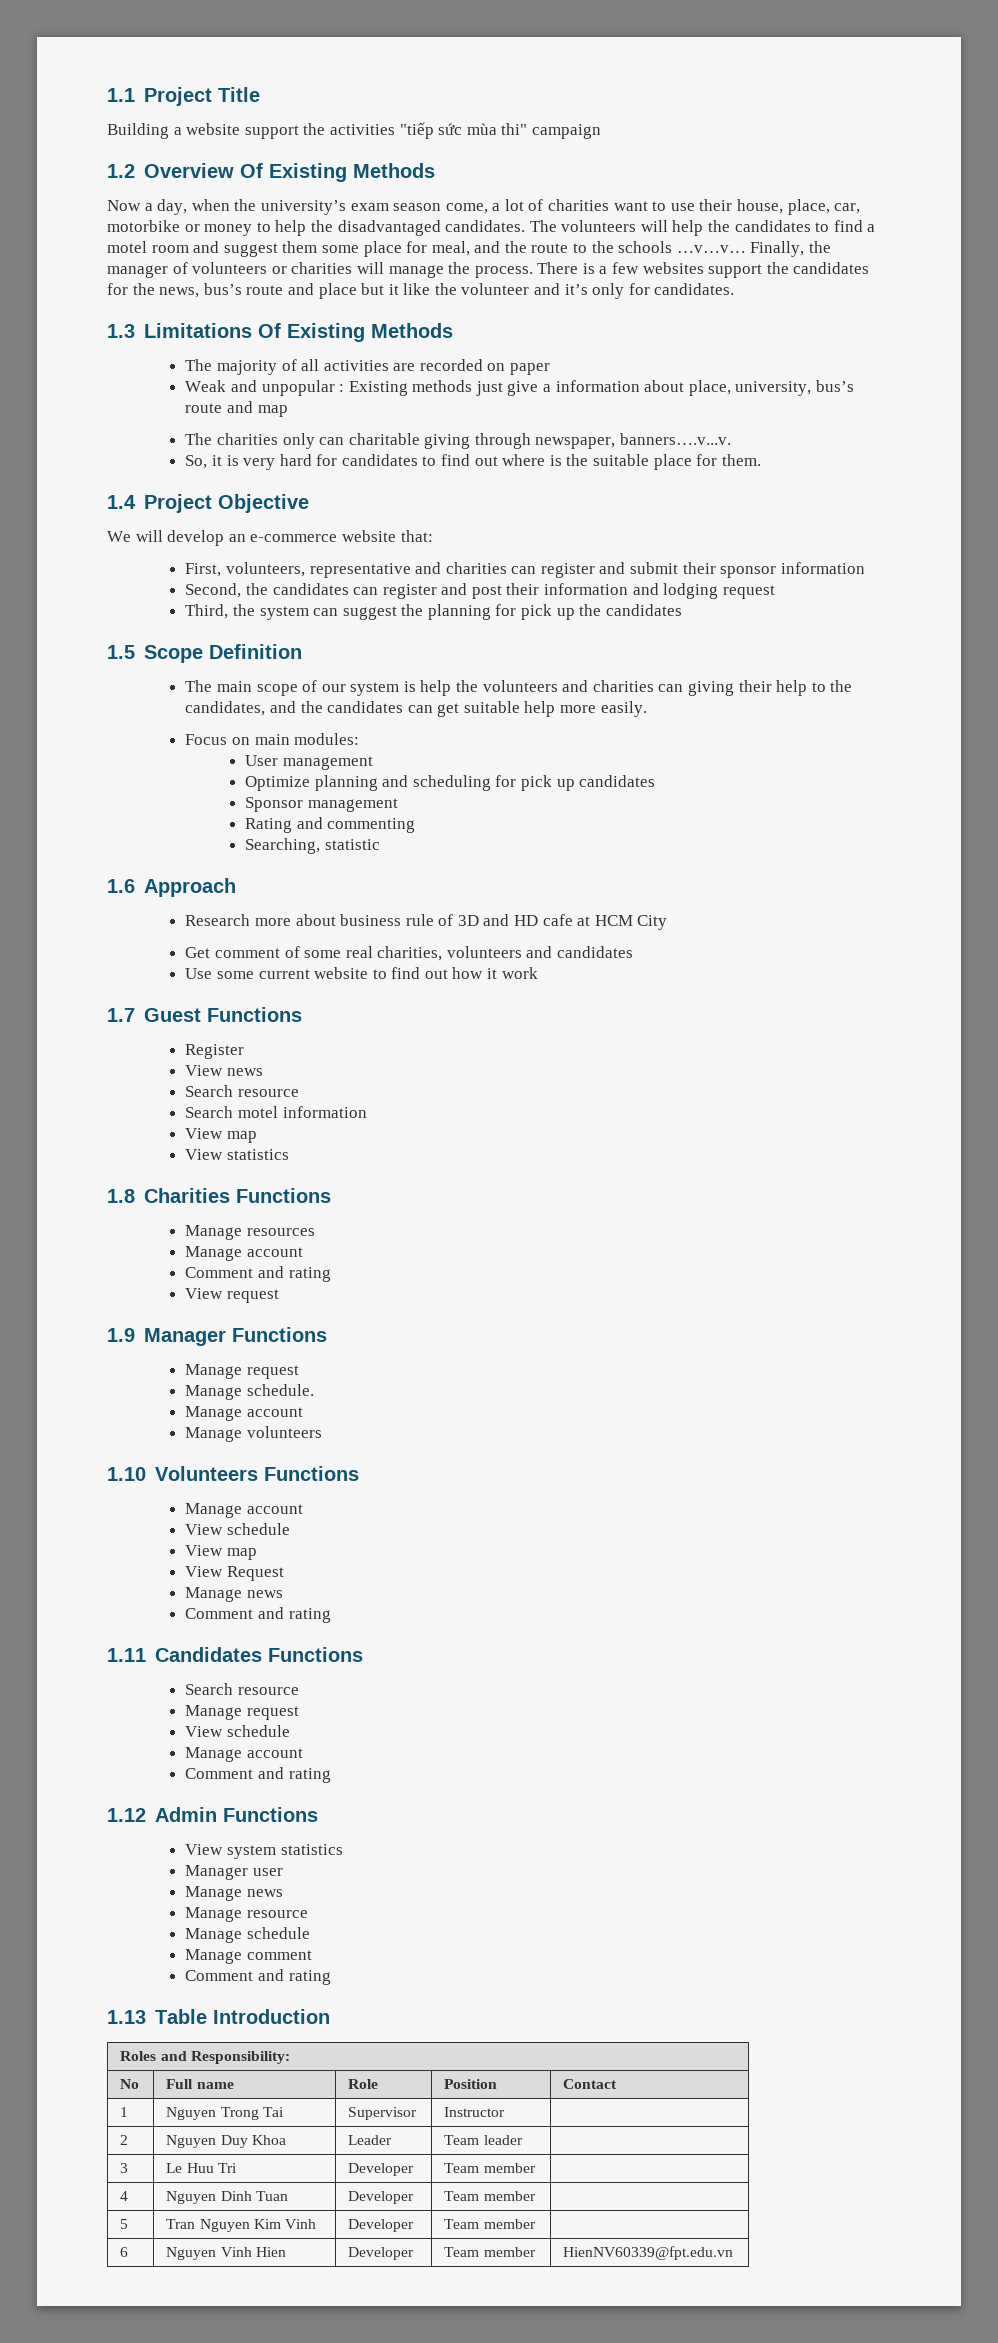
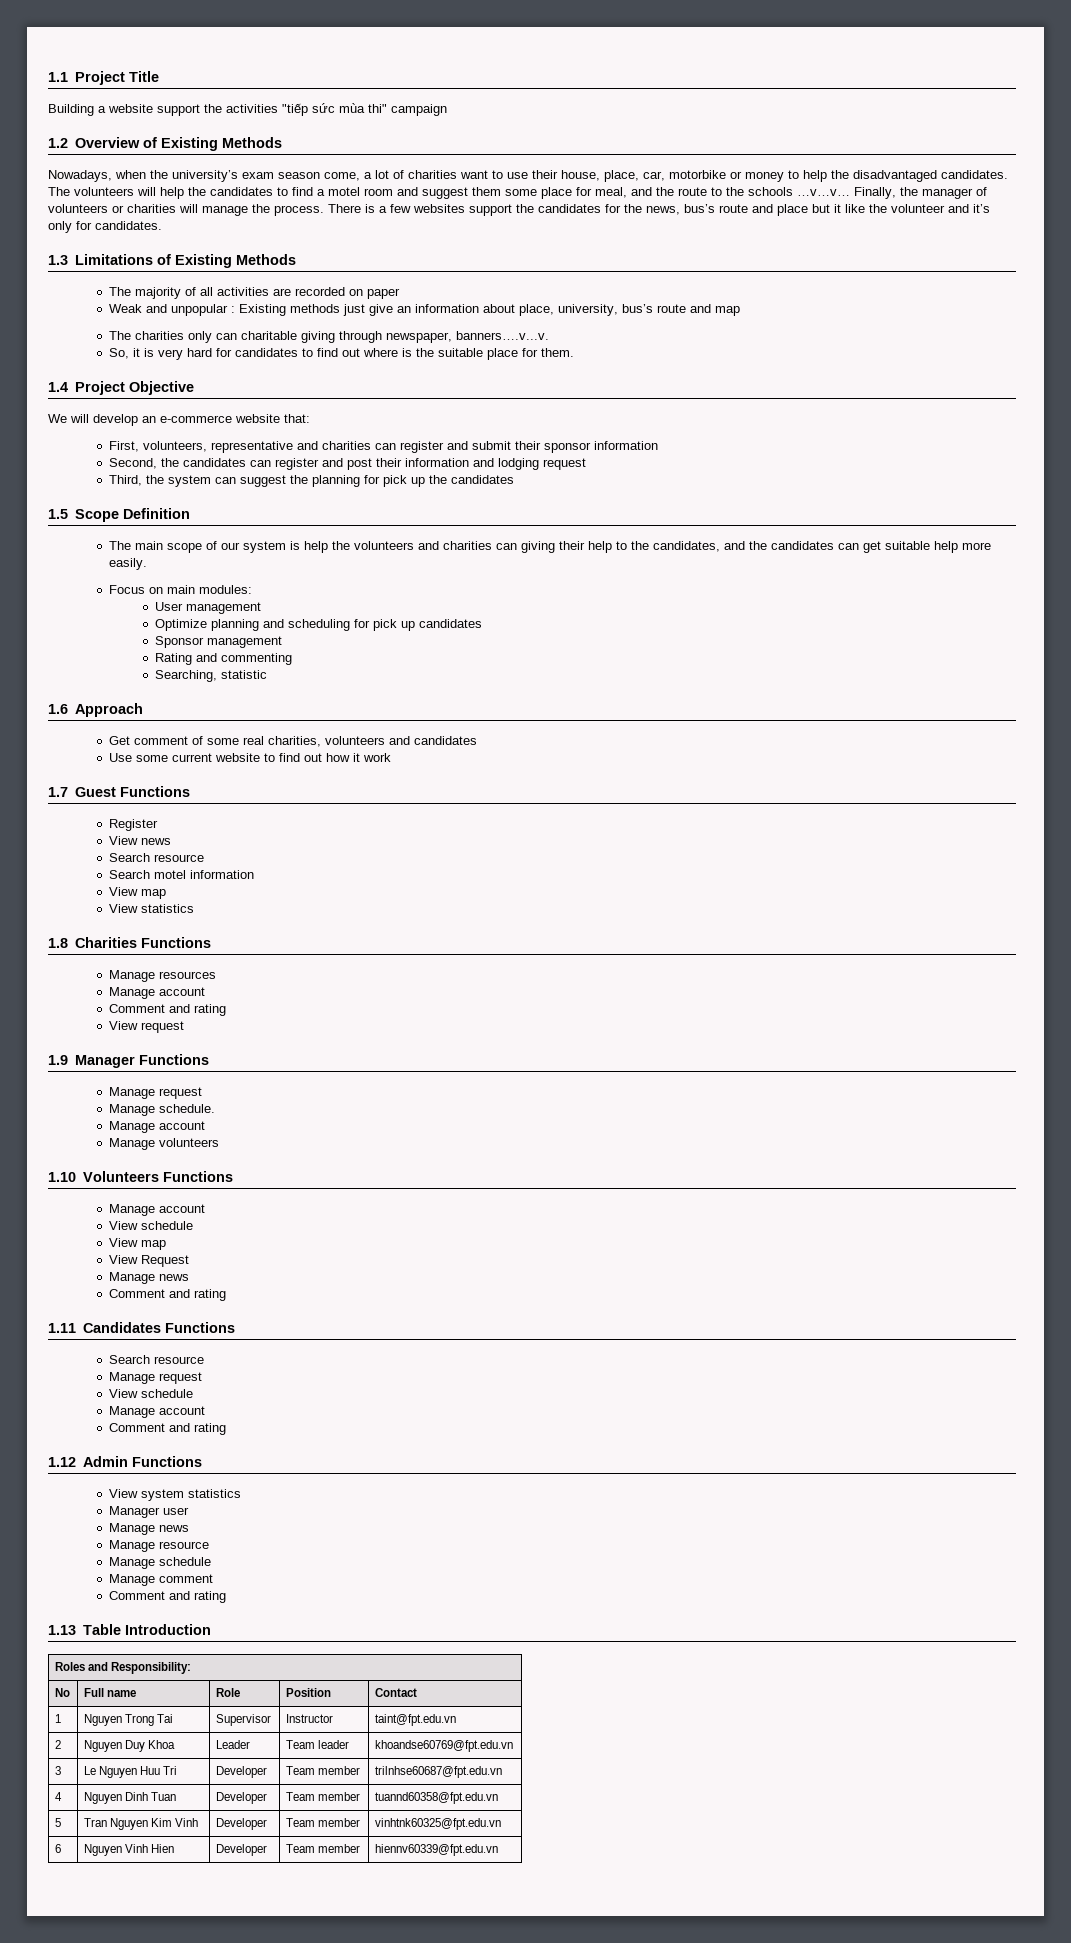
- 1.2 Overview Of Existing Methods
- Now a day, when the university’s exam season come, a lot of charities want to use their house, place, car, motorbike or money to help the disadvantaged candidates.
+ 1.2 Overview of Existing Methods
+ Nowadays, when the university’s exam season come, a lot of charities want to use their house, place, car, motorbike or money to help the disadvantaged candidates.
- 1.3 Limitations Of Existing Methods
+ 1.3 Limitations of Existing Methods
- Weak and unpopular : Existing methods just give a information about place, university, bus’s route and map
+ Weak and unpopular : Existing methods just give an information about place, university, bus’s route and map
- Research more about business rule of 3D and HD cafe at HCM City
- 1 | Nguyen Trong Tai | Supervisor | Instructor |
+ 1 | Nguyen Trong Tai | Supervisor | Instructor | taint@fpt.edu.vn
- 2 | Nguyen Duy Khoa | Leader | Team leader |
+ 2 | Nguyen Duy Khoa | Leader | Team leader | khoandse60769@fpt.edu.vn
- 3 | Le Huu Tri | Developer | Team member |
+ 3 | Le Nguyen Huu Tri | Developer | Team member | trilnhse60687@fpt.edu.vn
- 4 | Nguyen Dinh Tuan | Developer | Team member |
+ 4 | Nguyen Dinh Tuan | Developer | Team member | tuannd60358@fpt.edu.vn
- 5 | Tran Nguyen Kim Vinh | Developer | Team member |
+ 5 | Tran Nguyen Kim Vinh | Developer | Team member | vinhtnk60325@fpt.edu.vn
- 6 | Nguyen Vinh Hien | Developer | Team member | HienNV60339@fpt.edu.vn
+ 6 | Nguyen Vinh Hien | Developer | Team member | hiennv60339@fpt.edu.vn

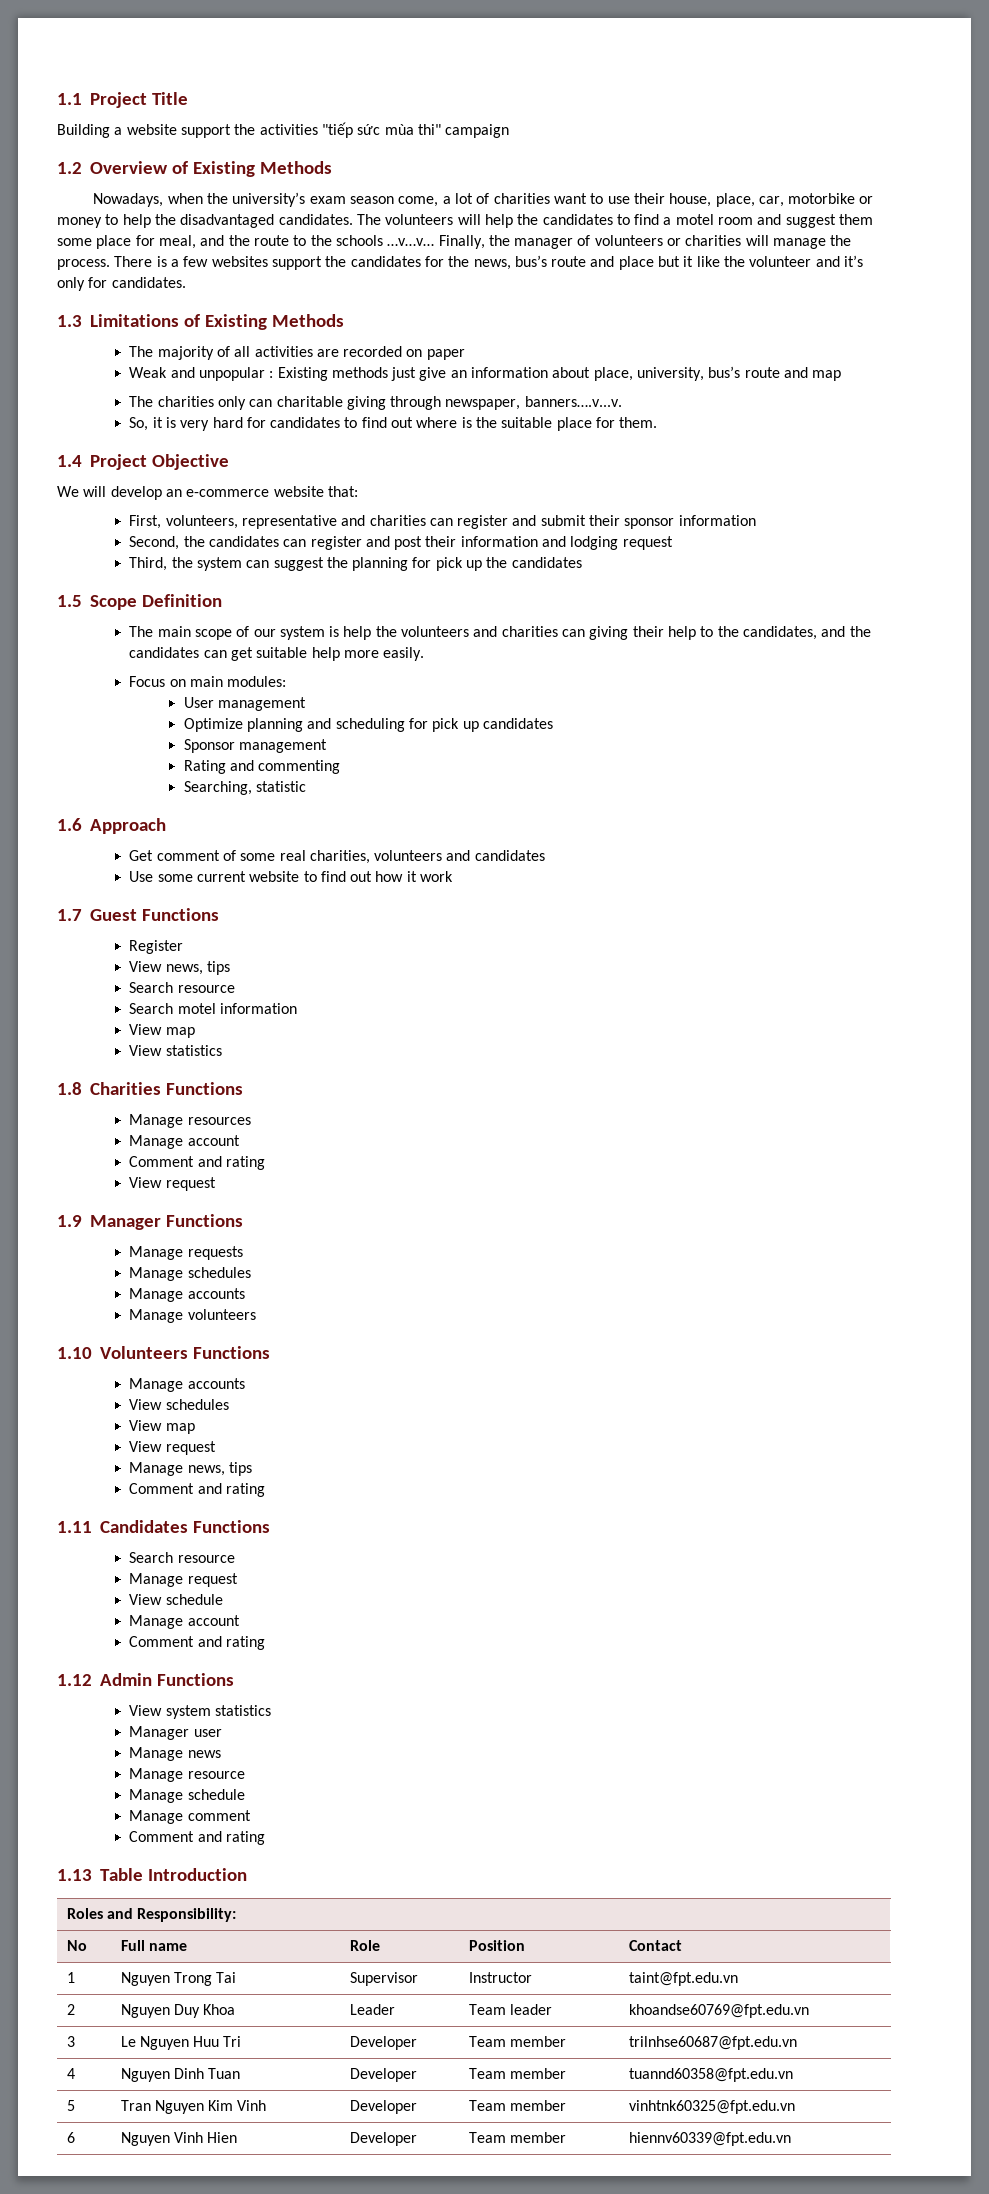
- View news
+ View news, tips
  1.9 Manager Functions
- Manage request
- Manage schedule.
- Manage account
+ Manage requests
+ Manage schedules
+ Manage accounts
  1.10 Volunteers Functions
- Manage account
- View schedule
+ Manage accounts
+ View schedules
  View map
- View Request
- Manage news
+ View request
+ Manage news, tips

